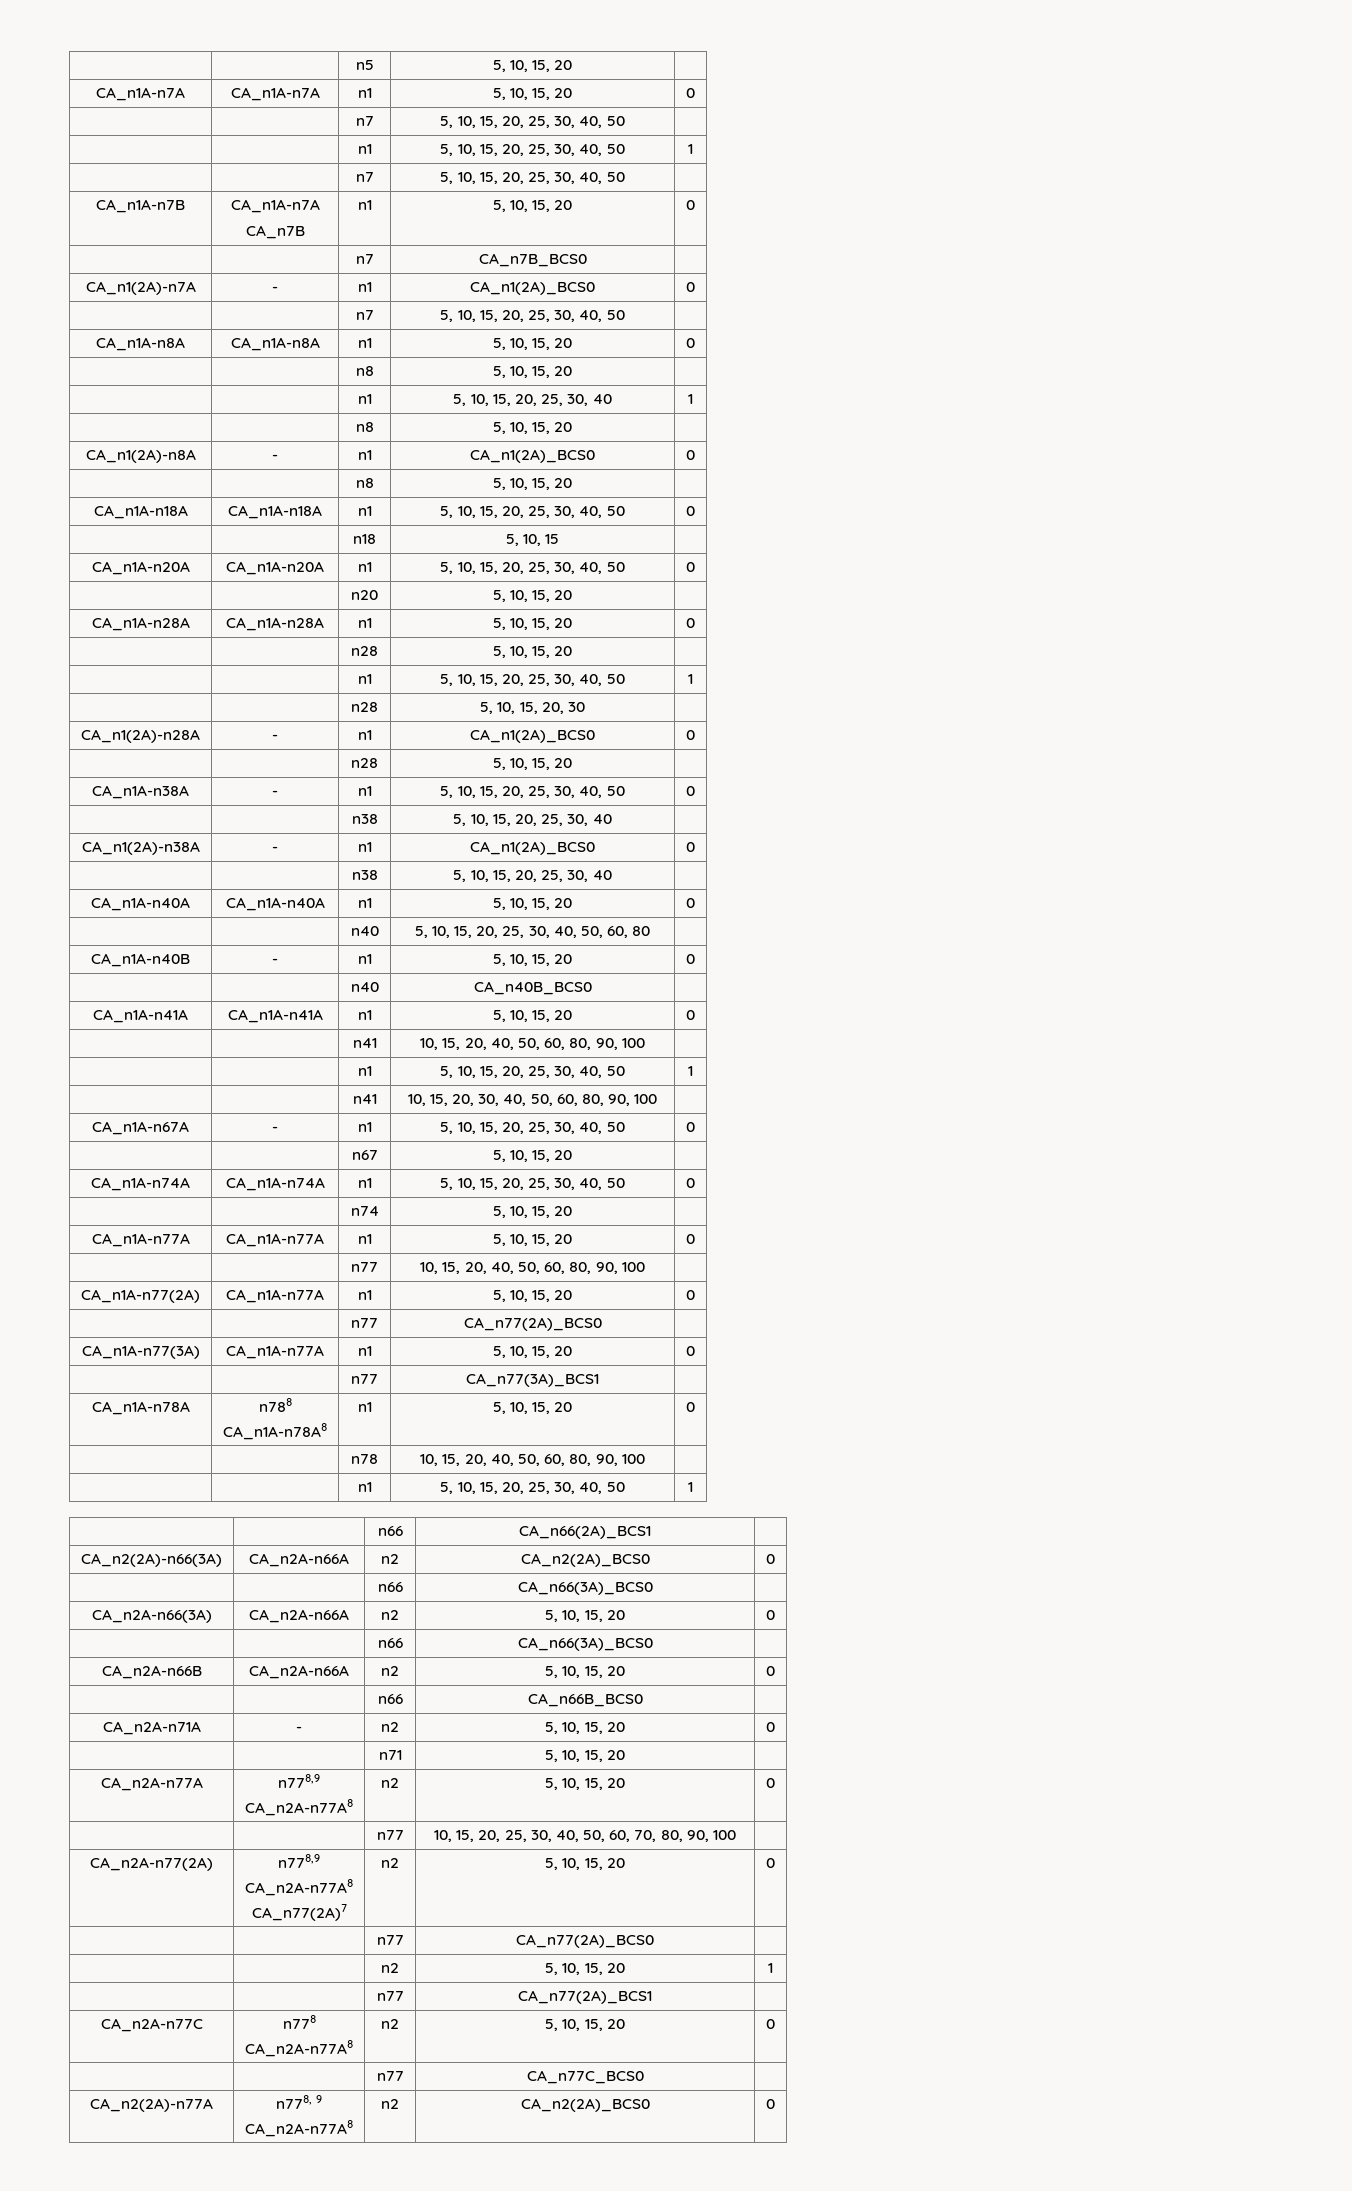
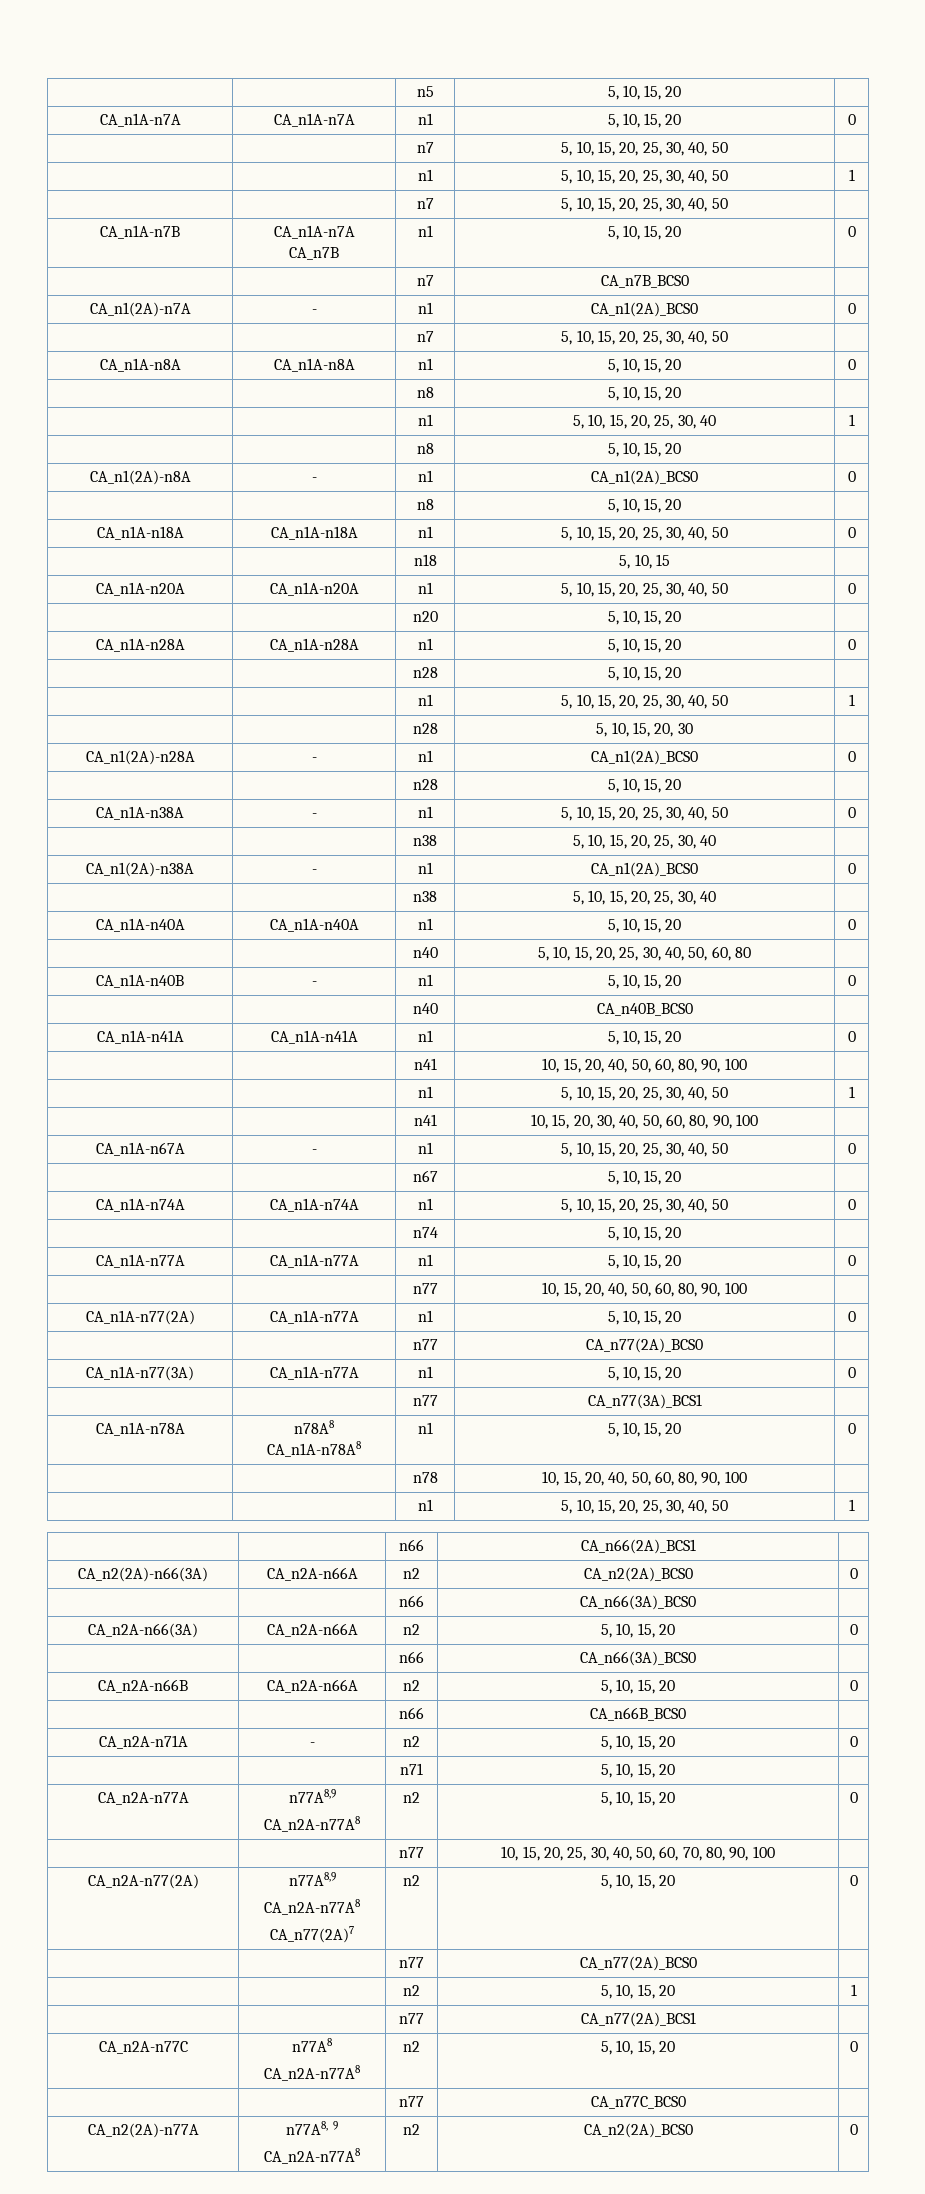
- CA_n1A-n78A | n788
+ CA_n1A-n78A | n78A8
- CA_n2A-n77A | n778,9
+ CA_n2A-n77A | n77A8,9
- CA_n2A-n77(2A) | n778,9
+ CA_n2A-n77(2A) | n77A8,9
- CA_n2A-n77C | n778
+ CA_n2A-n77C | n77A8
- CA_n2(2A)-n77A | n778, 9
+ CA_n2(2A)-n77A | n77A8, 9

